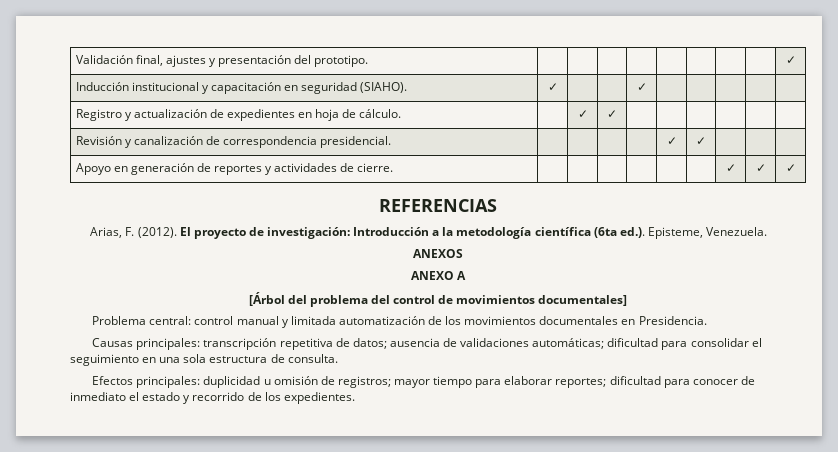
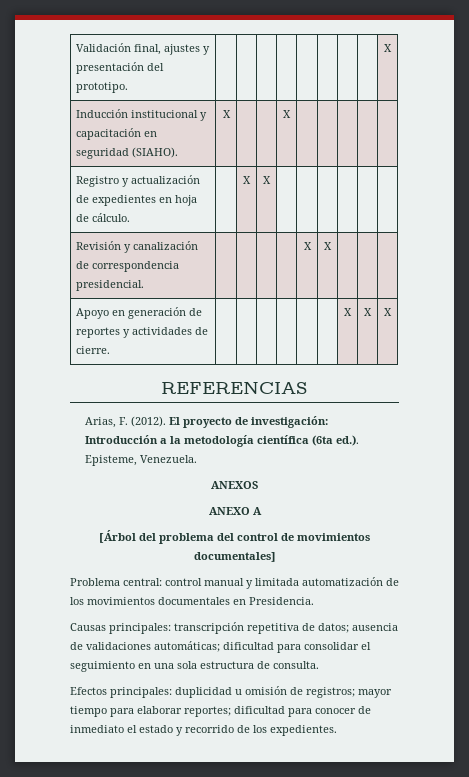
- Validación final, ajustes y presentación del prototipo. | | | | | | | | | ✓
+ Validación final, ajustes y presentación del prototipo. | | | | | | | | | X
- Inducción institucional y capacitación en seguridad (SIAHO). | ✓ | | | ✓ | | | | |
+ Inducción institucional y capacitación en seguridad (SIAHO). | X | | | X | | | | |
- Registro y actualización de expedientes en hoja de cálculo. | | ✓ | ✓ | | | | | |
+ Registro y actualización de expedientes en hoja de cálculo. | | X | X | | | | | |
- Revisión y canalización de correspondencia presidencial. | | | | | ✓ | ✓ | | |
+ Revisión y canalización de correspondencia presidencial. | | | | | X | X | | |
- Apoyo en generación de reportes y actividades de cierre. | | | | | | | ✓ | ✓ | ✓
+ Apoyo en generación de reportes y actividades de cierre. | | | | | | | X | X | X

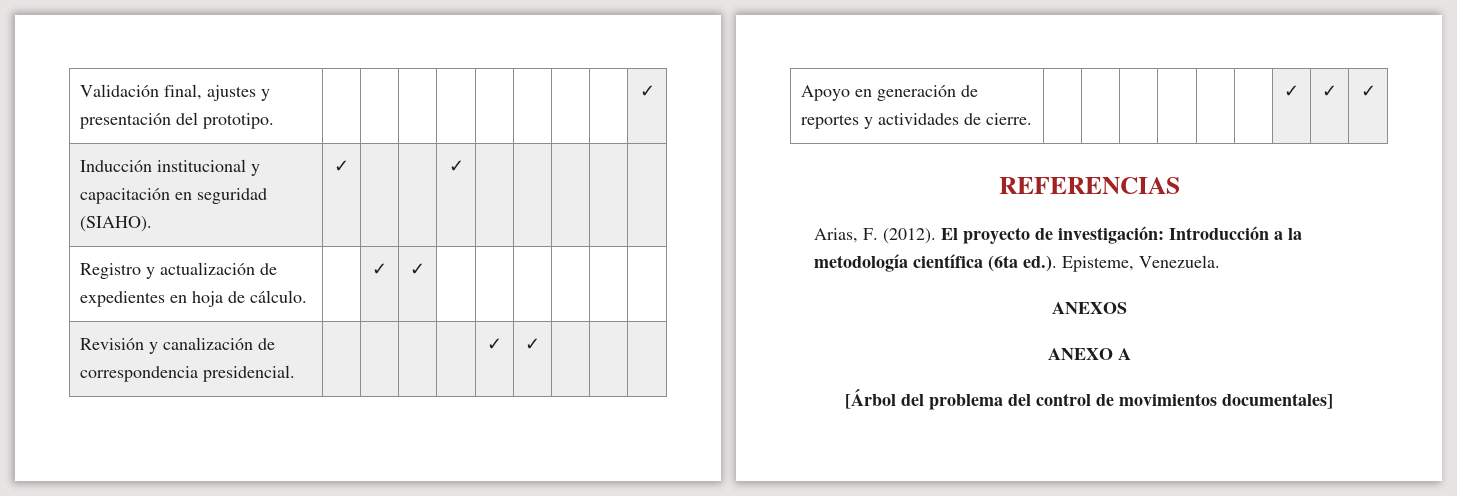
- Validación final, ajustes y presentación del prototipo. | | | | | | | | | X
+ Validación final, ajustes y presentación del prototipo. | | | | | | | | | ✓
- Inducción institucional y capacitación en seguridad (SIAHO). | X | | | X | | | | |
+ Inducción institucional y capacitación en seguridad (SIAHO). | ✓ | | | ✓ | | | | |
- Registro y actualización de expedientes en hoja de cálculo. | | X | X | | | | | |
+ Registro y actualización de expedientes en hoja de cálculo. | | ✓ | ✓ | | | | | |
- Revisión y canalización de correspondencia presidencial. | | | | | X | X | | |
+ Revisión y canalización de correspondencia presidencial. | | | | | ✓ | ✓ | | |
- Apoyo en generación de reportes y actividades de cierre. | | | | | | | X | X | X
+ Apoyo en generación de reportes y actividades de cierre. | | | | | | | ✓ | ✓ | ✓
- Problema central: control manual y limitada automatización de los movimientos documentales en Presidencia.
- Causas principales: transcripción repetitiva de datos; ausencia de validaciones automáticas; dificultad para consolidar el seguimiento en una sola estructura de consulta.
- Efectos principales: duplicidad u omisión de registros; mayor tiempo para elaborar reportes; dificultad para conocer de inmediato el estado y recorrido de los expedientes.

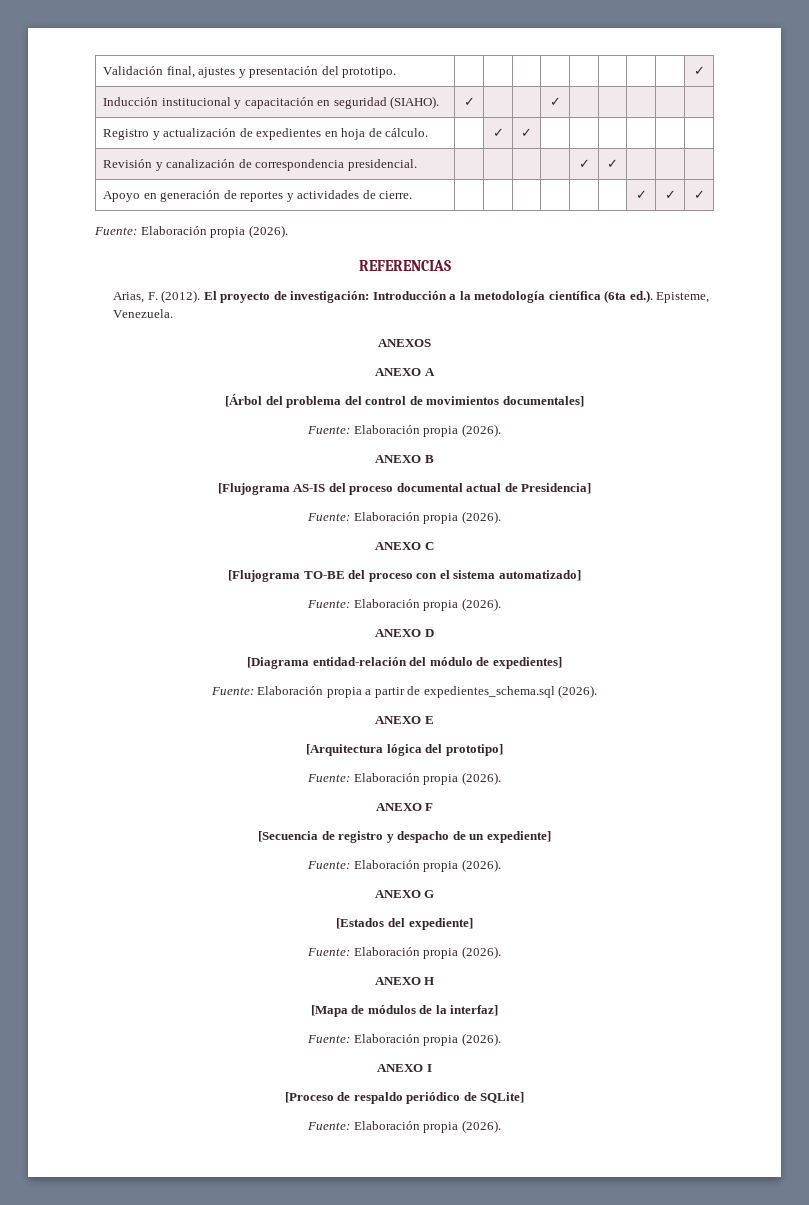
  Apoyo en generación de reportes y actividades de cierre. | | | | | | | ✓ | ✓ | ✓
+ Fuente: Elaboración propia (2026).
  [Árbol del problema del control de movimientos documentales]
+ Fuente: Elaboración propia (2026).
+ ANEXO B
+ [Flujograma AS-IS del proceso documental actual de Presidencia]
+ Fuente: Elaboración propia (2026).
+ ANEXO C
+ [Flujograma TO-BE del proceso con el sistema automatizado]
+ Fuente: Elaboración propia (2026).
+ ANEXO D
+ [Diagrama entidad-relación del módulo de expedientes]
+ Fuente: Elaboración propia a partir de expedientes_schema.sql (2026).
+ ANEXO E
+ [Arquitectura lógica del prototipo]
+ Fuente: Elaboración propia (2026).
+ ANEXO F
+ [Secuencia de registro y despacho de un expediente]
+ Fuente: Elaboración propia (2026).
+ ANEXO G
+ [Estados del expediente]
+ Fuente: Elaboración propia (2026).
+ ANEXO H
+ [Mapa de módulos de la interfaz]
+ Fuente: Elaboración propia (2026).
+ ANEXO I
+ [Proceso de respaldo periódico de SQLite]
+ Fuente: Elaboración propia (2026).

